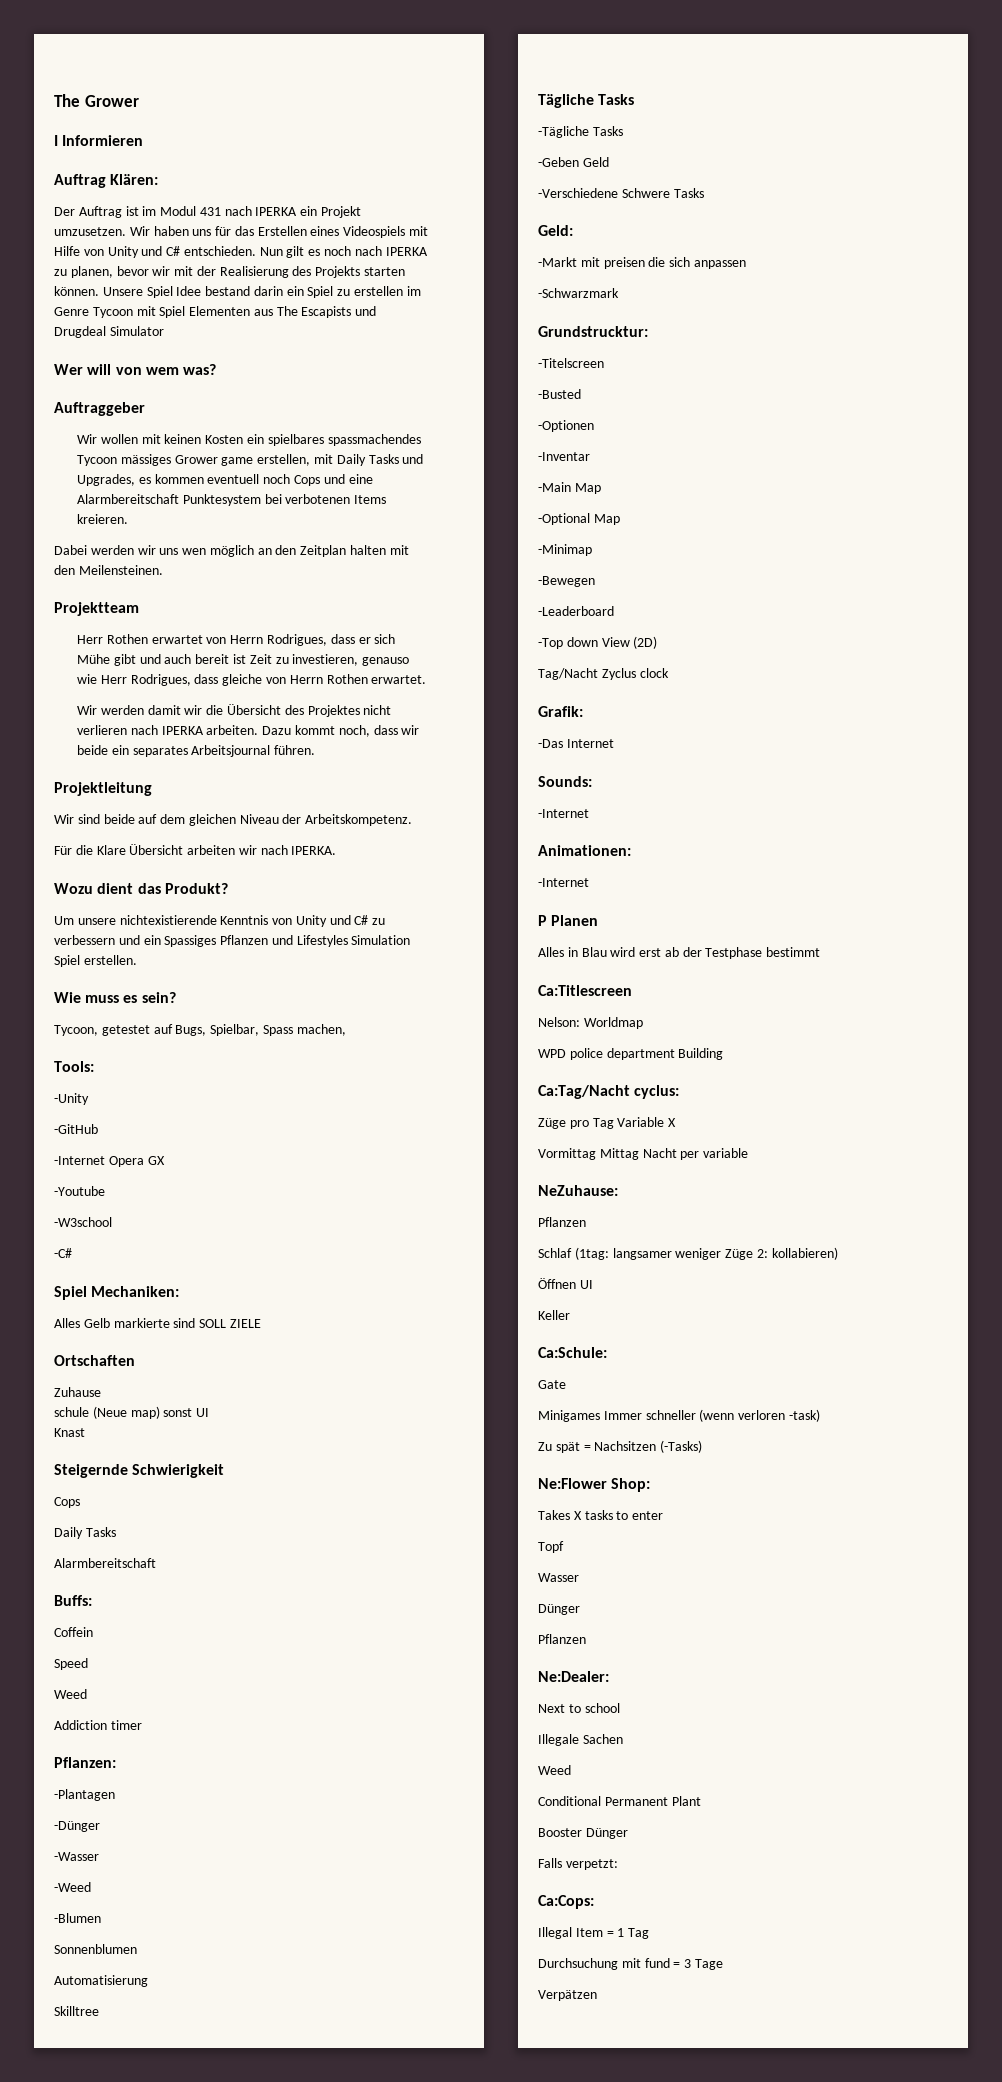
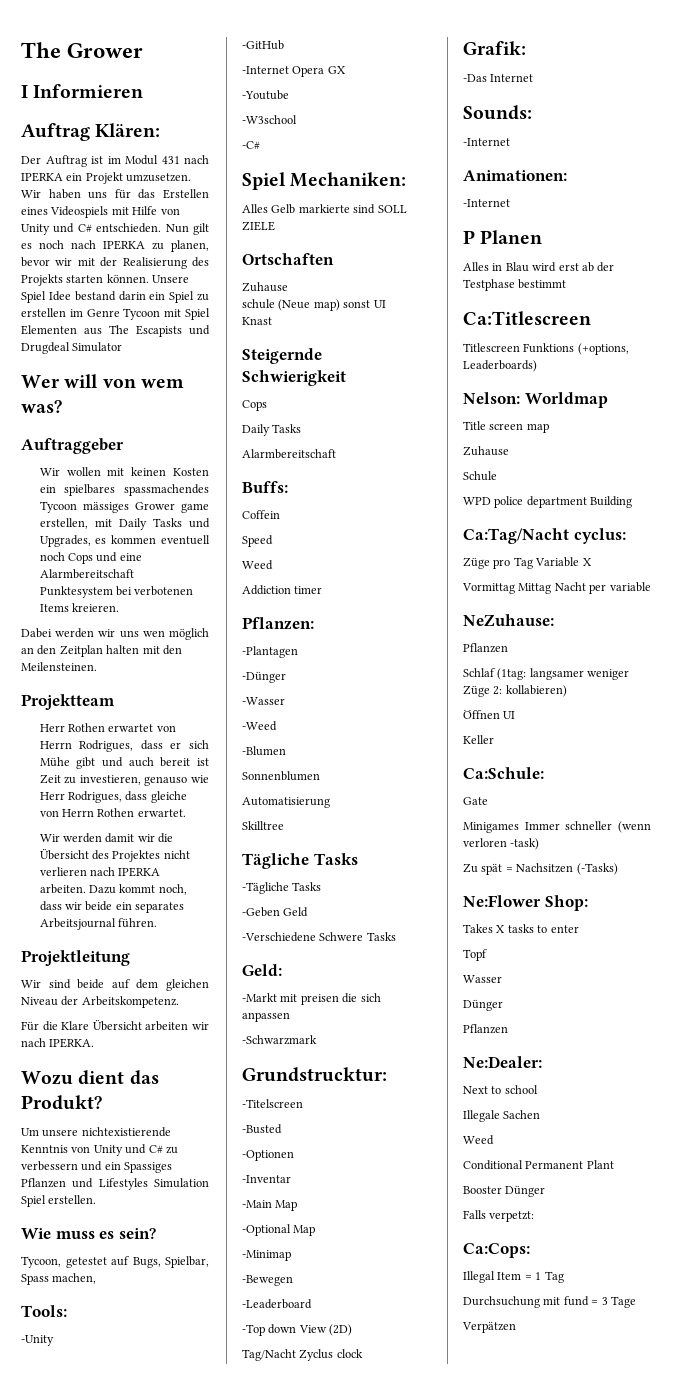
+ Titlescreen Funktions (+options, Leaderboards)
  Nelson: Worldmap
+ Title screen map
+ Zuhause
+ Schule

